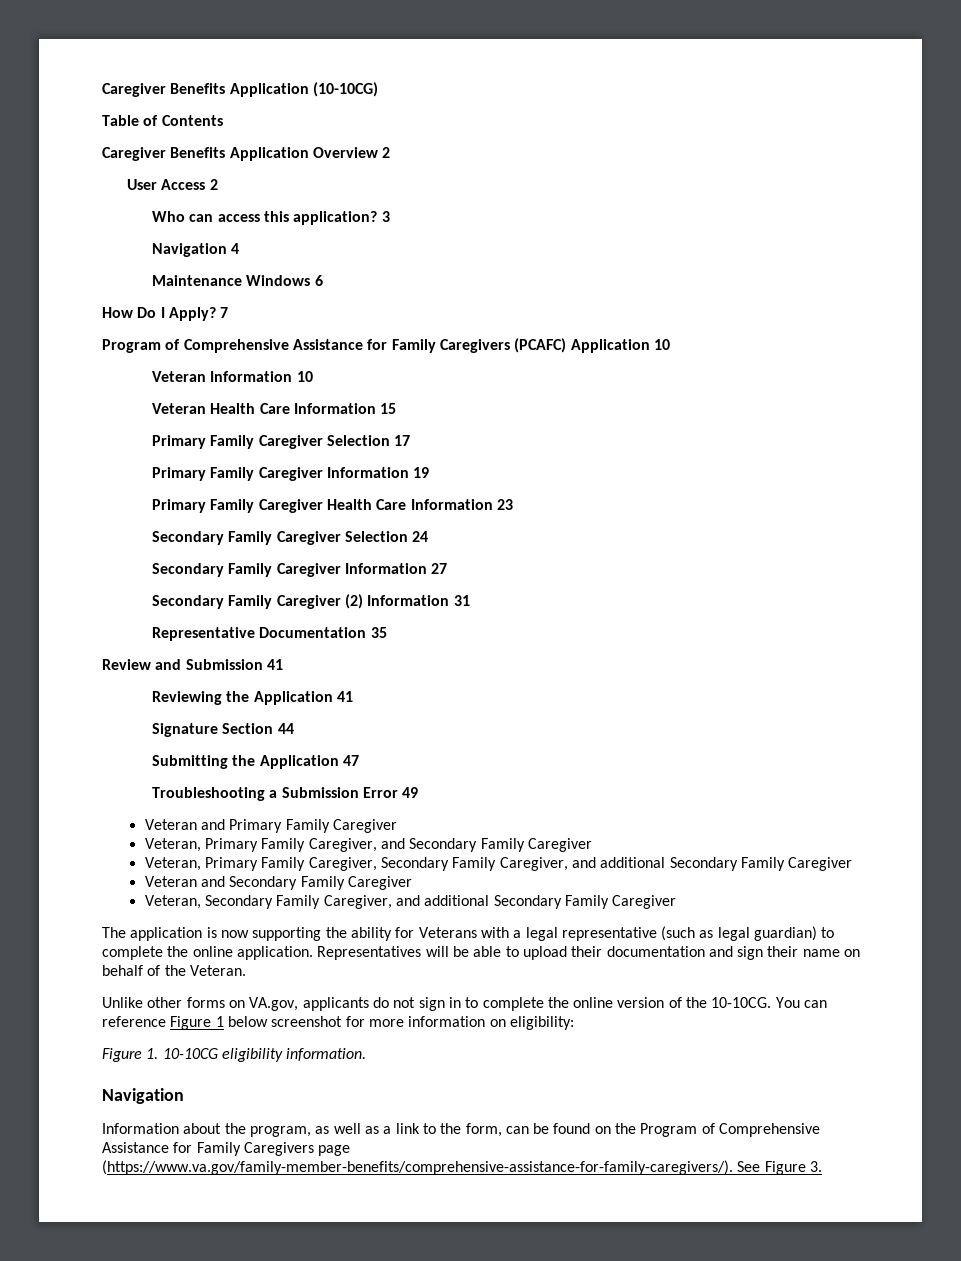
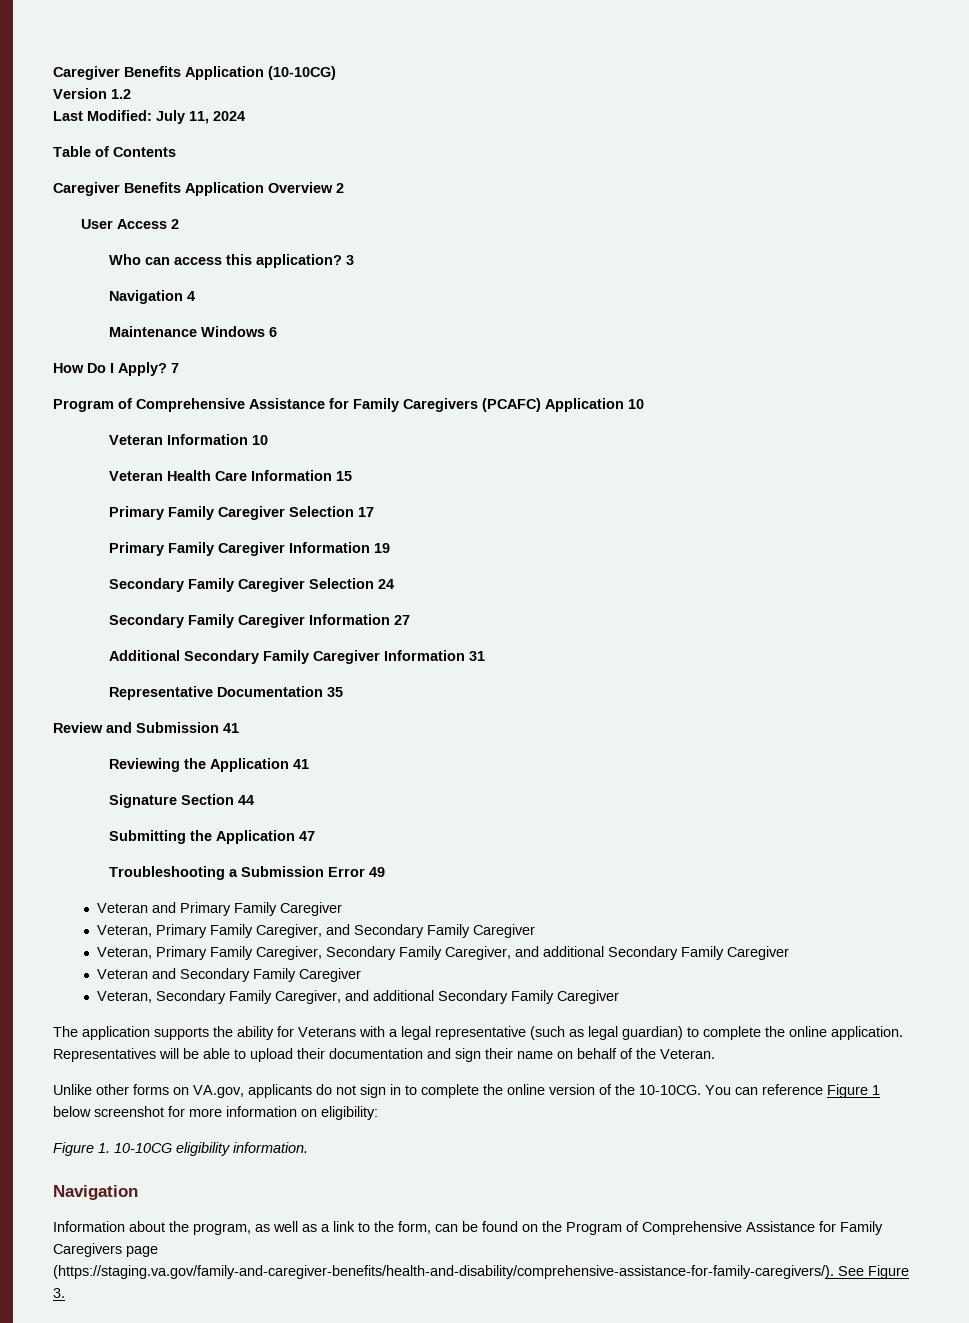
+ Version 1.2
+ Last Modified: July 11, 2024
- Primary Family Caregiver Health Care Information 23
- Secondary Family Caregiver (2) Information 31
+ Additional Secondary Family Caregiver Information 31
- The application is now supporting the ability for Veterans with a legal representative (such as legal guardian) to complete the online application.
+ The application supports the ability for Veterans with a legal representative (such as legal guardian) to complete the online application.
- Information about the program, as well as a link to the form, can be found on the Program of Comprehensive Assistance for Family Caregivers page (https://www.va.gov/family-member-benefits/comprehensive-assistance-for-family-caregivers/). See Figure 3.
+ Information about the program, as well as a link to the form, can be found on the Program of Comprehensive Assistance for Family Caregivers page (https://staging.va.gov/family-and-caregiver-benefits/health-and-disability/comprehensive-assistance-for-family-caregivers/). See Figure 3.

